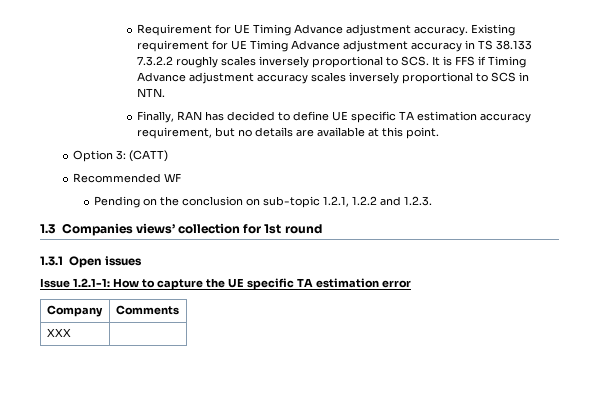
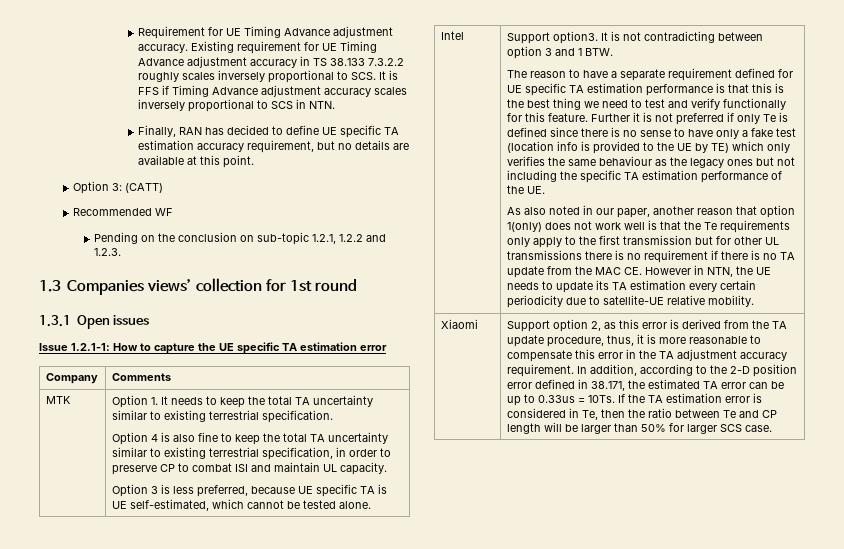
- XXX
+ MTK | Option 1. It needs to keep the total TA uncertainty similar to existing terrestrial specification.
+ Option 4 is also fine to keep the total TA uncertainty similar to existing terrestrial specification, in order to preserve CP to combat ISI and maintain UL capacity.
+ Option 3 is less preferred, because UE specific TA is UE self-estimated, which cannot be tested alone.
+ Intel | Support option3. It is not contradicting between option 3 and 1 BTW.
+ The reason to have a separate requirement defined for UE specific TA estimation performance is that this is the best thing we need to test and verify functionally for this feature. Further it is not preferred if only Te is defined since there is no sense to have only a fake test (location info is provided to the UE by TE) which only verifies the same behaviour as the legacy ones but not including the specific TA estimation performance of the UE.
+ As also noted in our paper, another reason that option 1(only) does not work well is that the Te requirements only apply to the first transmission but for other UL transmissions there is no requirement if there is no TA update from the MAC CE. However in NTN, the UE needs to update its TA estimation every certain periodicity due to satellite-UE relative mobility.
+ Xiaomi | Support option 2, as this error is derived from the TA update procedure, thus, it is more reasonable to compensate this error in the TA adjustment accuracy requirement. In addition, according to the 2-D position error defined in 38.171, the estimated TA error can be up to 0.33us = 10Ts. If the TA estimation error is considered in Te, then the ratio between Te and CP length will be larger than 50% for larger SCS case.

